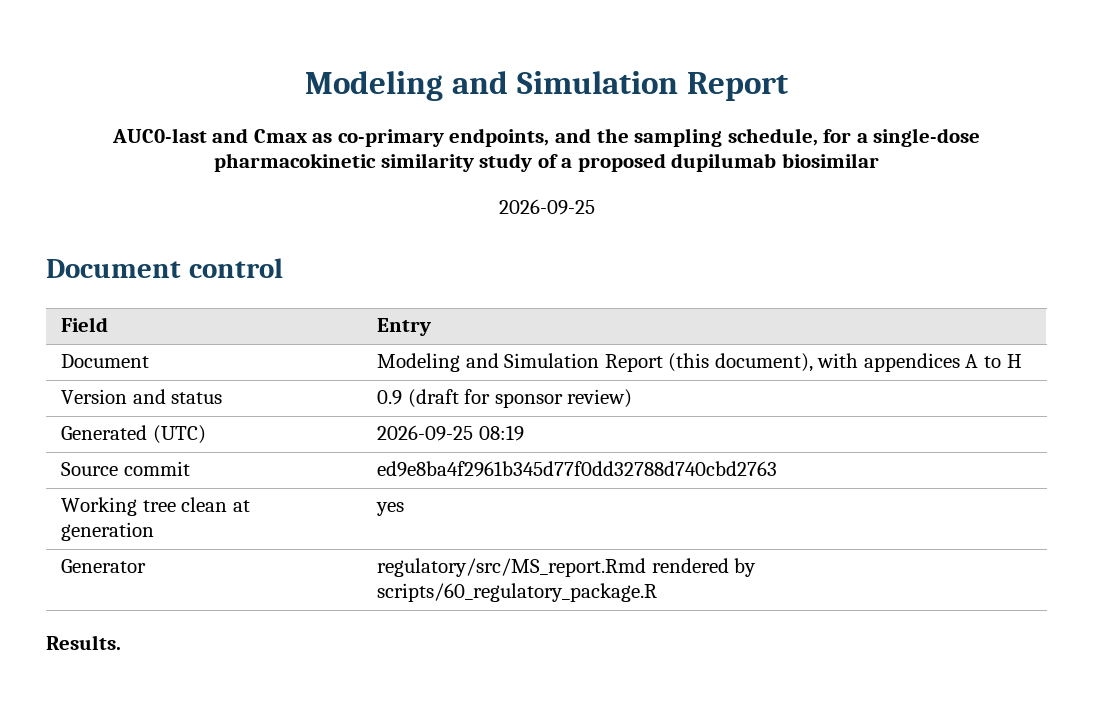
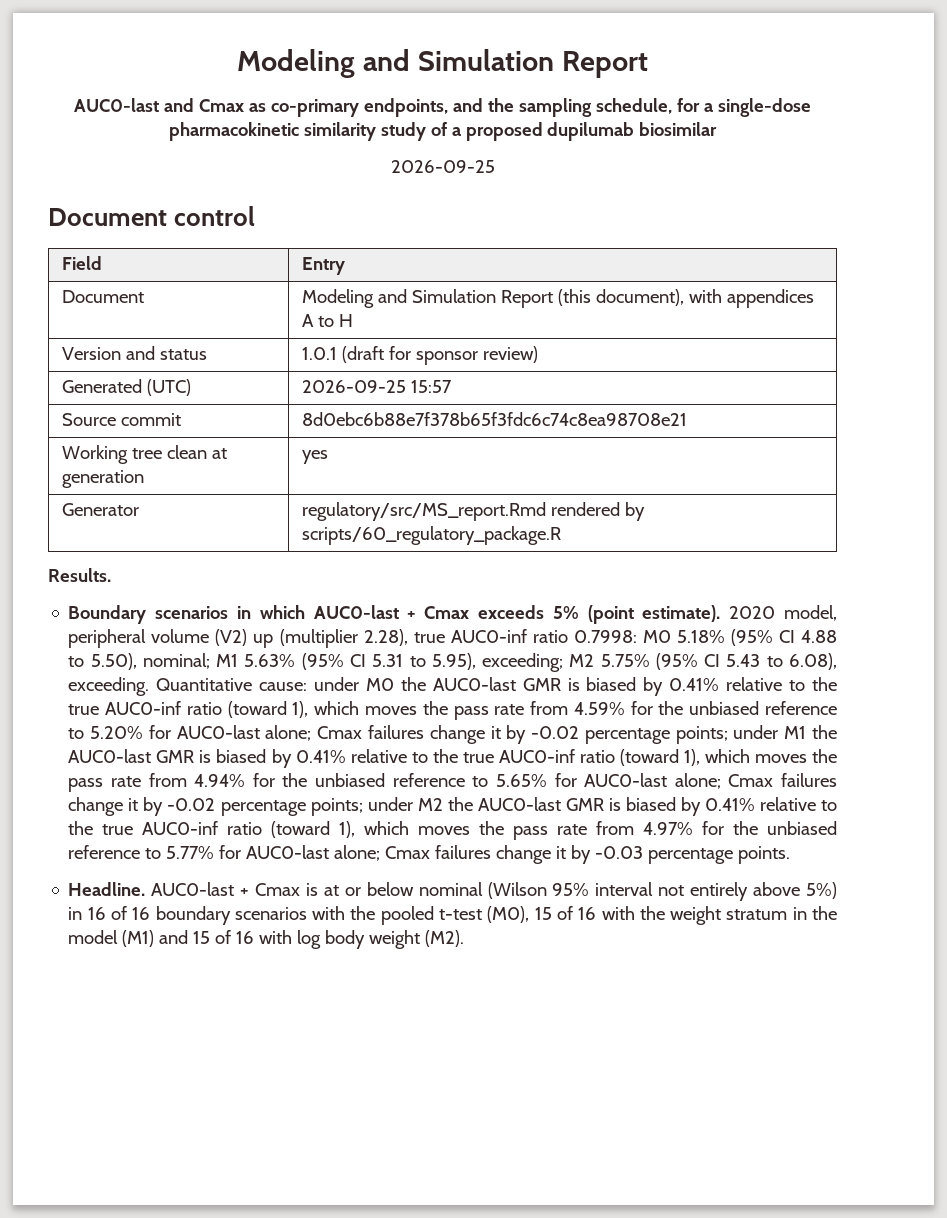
- Version and status | 0.9 (draft for sponsor review)
+ Version and status | 1.0.1 (draft for sponsor review)
- Generated (UTC) | 2026-09-25 08:19
+ Generated (UTC) | 2026-09-25 15:57
- Source commit | ed9e8ba4f2961b345d77f0dd32788d740cbd2763
+ Source commit | 8d0ebc6b88e7f378b65f3fdc6c74c8ea98708e21
+ Boundary scenarios in which AUC0-last + Cmax exceeds 5% (point estimate). 2020 model, peripheral volume (V2) up (multiplier 2.28), true AUC0-inf ratio 0.7998: M0 5.18% (95% CI 4.88 to 5.50), nominal; M1 5.63% (95% CI 5.31 to 5.95), exceeding; M2 5.75% (95% CI 5.43 to 6.08), exceeding. Quantitative cause: under M0 the AUC0-last GMR is biased by 0.41% relative to the true AUC0-inf ratio (toward 1), which moves the pass rate from 4.59% for the unbiased reference to 5.20% for AUC0-last alone; Cmax failures change it by -0.02 percentage points; under M1 the AUC0-last GMR is biased by 0.41% relative to the true AUC0-inf ratio (toward 1), which moves the pass rate from 4.94% for the unbiased reference to 5.65% for AUC0-last alone; Cmax failures change it by -0.02 percentage points; under M2 the AUC0-last GMR is biased by 0.41% relative to the true AUC0-inf ratio (toward 1), which moves the pass rate from 4.97% for the unbiased reference to 5.77% for AUC0-last alone; Cmax failures change it by -0.03 percentage points.
+ Headline. AUC0-last + Cmax is at or below nominal (Wilson 95% interval not entirely above 5%) in 16 of 16 boundary scenarios with the pooled t-test (M0), 15 of 16 with the weight stratum in the model (M1) and 15 of 16 with log body weight (M2).

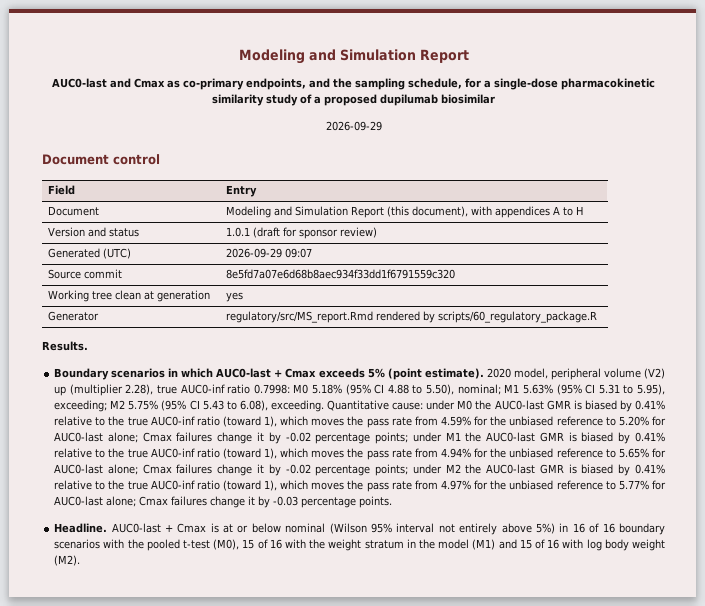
  AUC0-last and Cmax as co-primary endpoints, and the sampling schedule, for a single-dose pharmacokinetic similarity study of a proposed dupilumab biosimilar
- 2026-09-25
+ 2026-09-29
- Generated (UTC) | 2026-09-25 15:57
+ Generated (UTC) | 2026-09-29 09:07
- Source commit | 8d0ebc6b88e7f378b65f3fdc6c74c8ea98708e21
+ Source commit | 8e5fd7a07e6d68b8aec934f33dd1f6791559c320

